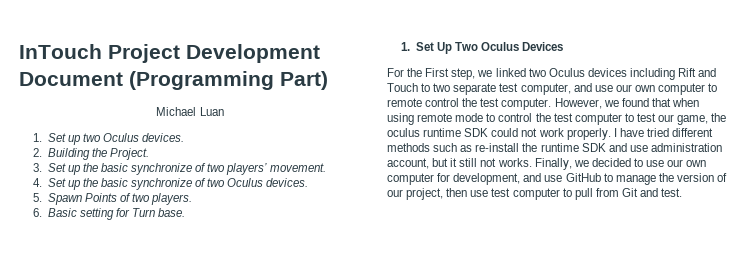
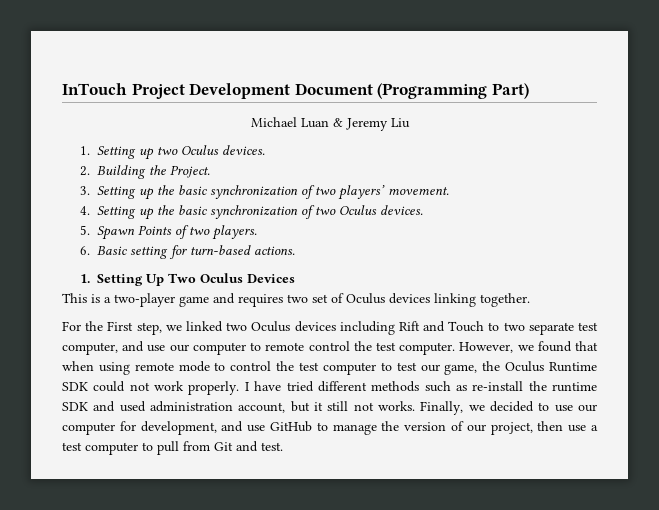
- Michael Luan
- 1. Set up two Oculus devices.
+ Michael Luan & Jeremy Liu
+ 1. Setting up two Oculus devices.
- 3. Set up the basic synchronize of two players’ movement.
+ 3. Setting up the basic synchronization of two players’ movement.
- 4. Set up the basic synchronize of two Oculus devices.
+ 4. Setting up the basic synchronization of two Oculus devices.
- 6. Basic setting for Turn base.
- 1. Set Up Two Oculus Devices
+ 6. Basic setting for turn-based actions.
+ 1. Setting Up Two Oculus Devices
+ This is a two-player game and requires two set of Oculus devices linking together.
- For the First step, we linked two Oculus devices including Rift and Touch to two separate test computer, and use our own computer to remote control the test computer.
+ For the First step, we linked two Oculus devices including Rift and Touch to two separate test computer, and use our computer to remote control the test computer.
- However, we found that when using remote mode to control the test computer to test our game, the oculus runtime SDK could not work properly.
+ However, we found that when using remote mode to control the test computer to test our game, the Oculus Runtime SDK could not work properly.
- I have tried different methods such as re-install the runtime SDK and use administration account, but it still not works.
+ I have tried different methods such as re-install the runtime SDK and used administration account, but it still not works.
- Finally, we decided to use our own computer for development, and use GitHub to manage the version of our project, then use test computer to pull from Git and test.
+ Finally, we decided to use our computer for development, and use GitHub to manage the version of our project, then use a test computer to pull from Git and test.

